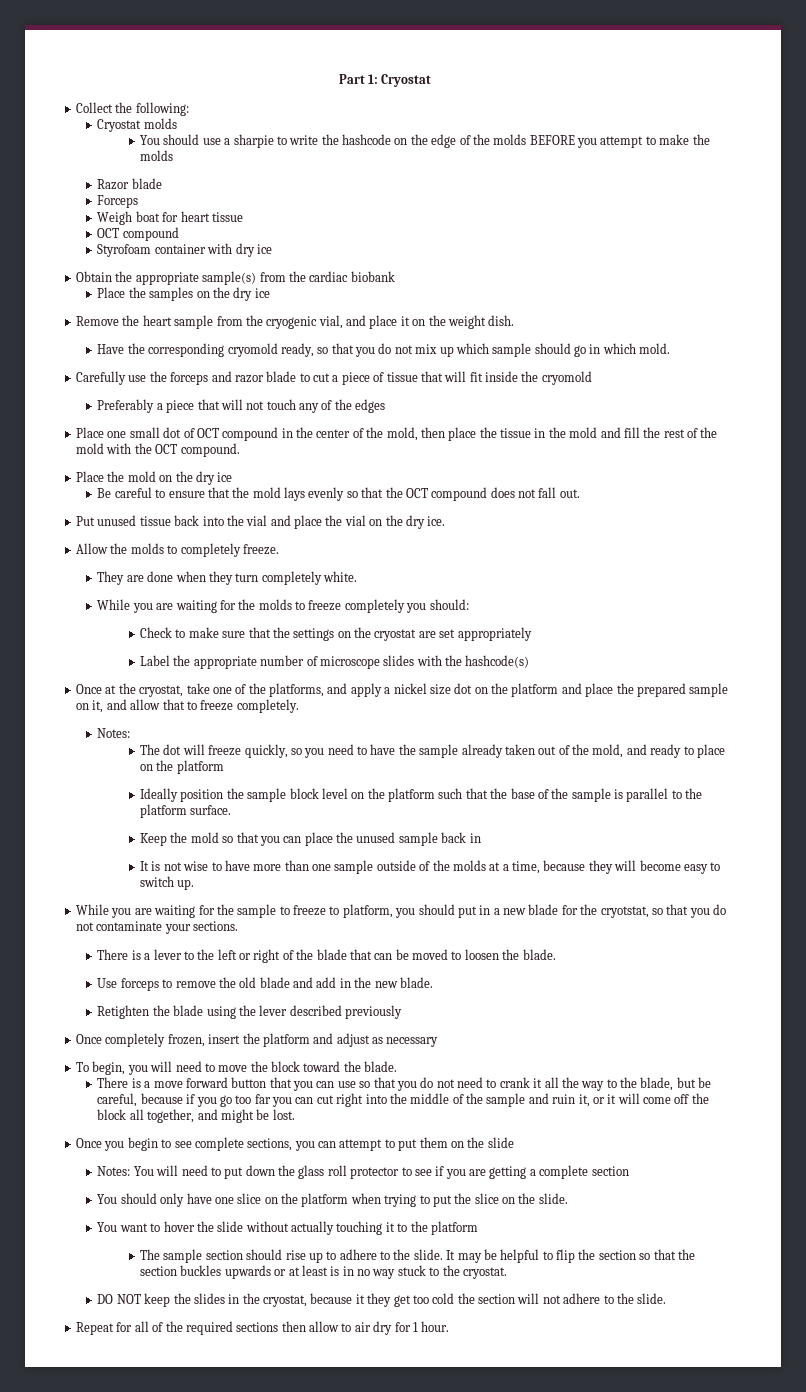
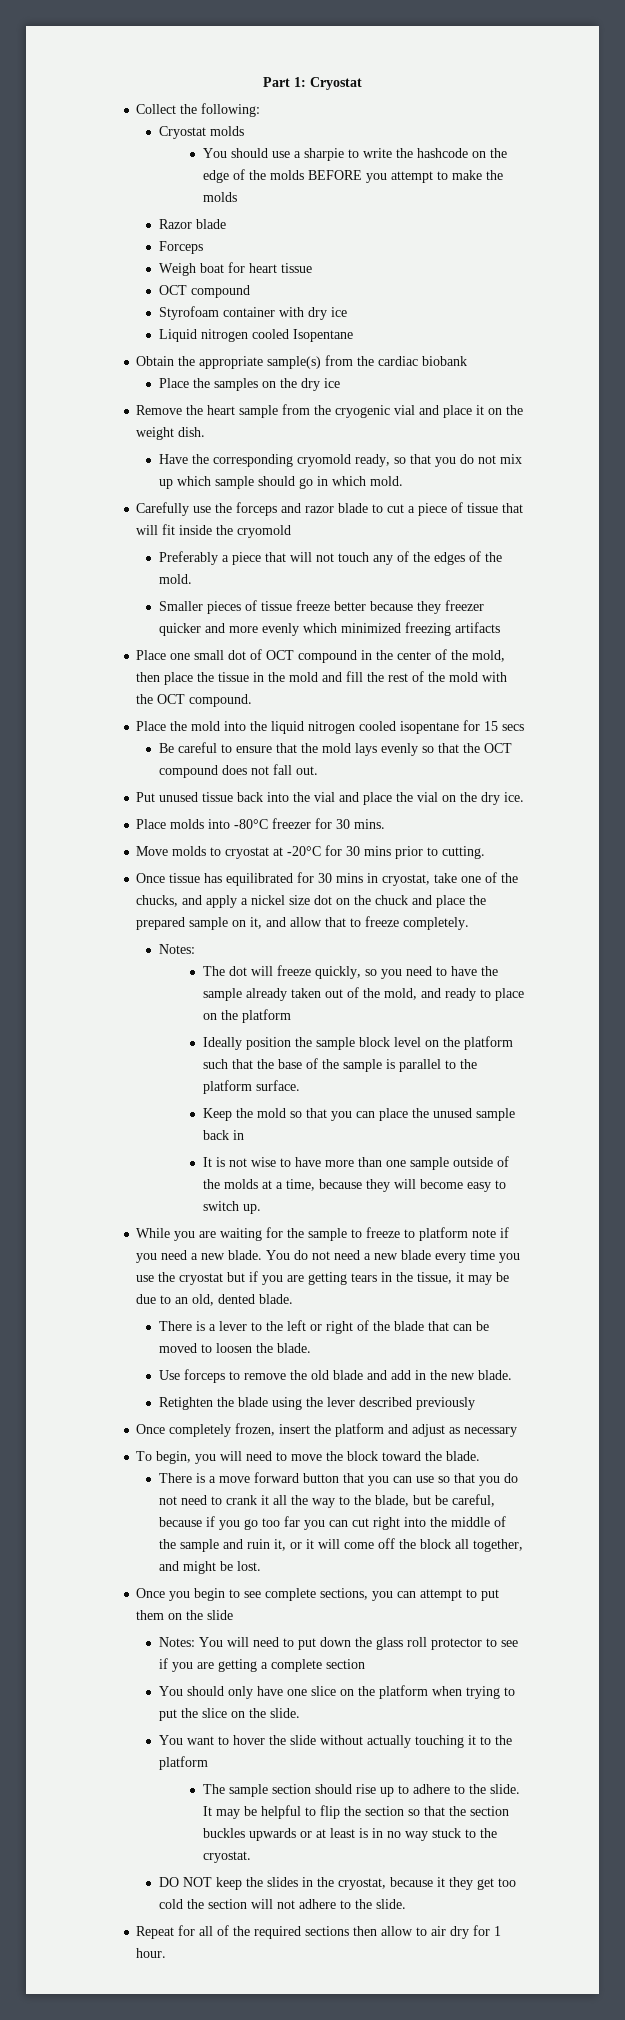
+ Liquid nitrogen cooled Isopentane
- Remove the heart sample from the cryogenic vial, and place it on the weight dish.
+ Remove the heart sample from the cryogenic vial and place it on the weight dish.
- Preferably a piece that will not touch any of the edges
+ Preferably a piece that will not touch any of the edges of the mold.
+ Smaller pieces of tissue freeze better because they freezer quicker and more evenly which minimized freezing artifacts
- Place the mold on the dry ice
+ Place the mold into the liquid nitrogen cooled isopentane for 15 secs
- Allow the molds to completely freeze.
- They are done when they turn completely white.
- While you are waiting for the molds to freeze completely you should:
- Check to make sure that the settings on the cryostat are set appropriately
- Label the appropriate number of microscope slides with the hashcode(s)
- Once at the cryostat, take one of the platforms, and apply a nickel size dot on the platform and place the prepared sample on it, and allow that to freeze completely.
+ Place molds into -80°C freezer for 30 mins.
+ Move molds to cryostat at -20°C for 30 mins prior to cutting.
+ Once tissue has equilibrated for 30 mins in cryostat, take one of the chucks, and apply a nickel size dot on the chuck and place the prepared sample on it, and allow that to freeze completely.
- While you are waiting for the sample to freeze to platform, you should put in a new blade for the cryotstat, so that you do not contaminate your sections.
+ While you are waiting for the sample to freeze to platform note if you need a new blade. You do not need a new blade every time you use the cryostat but if you are getting tears in the tissue, it may be due to an old, dented blade.

